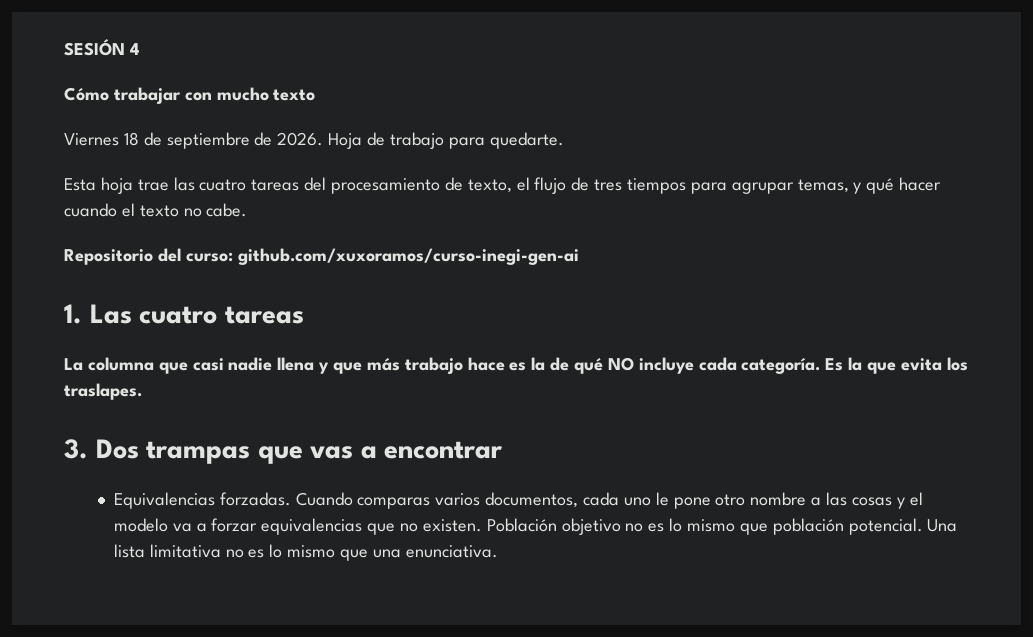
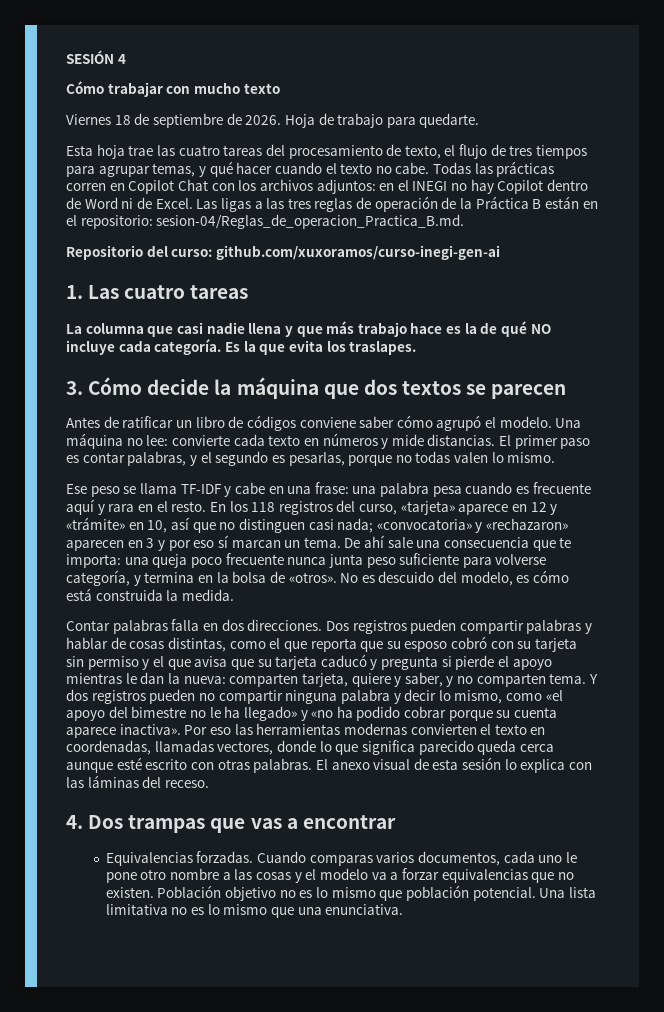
+ Todas las prácticas corren en Copilot Chat con los archivos adjuntos: en el INEGI no hay Copilot dentro de Word ni de Excel. Las ligas a las tres reglas de operación de la Práctica B están en el repositorio: sesion-04/Reglas_de_operacion_Practica_B.md.
- 3. Dos trampas que vas a encontrar
+ 3. Cómo decide la máquina que dos textos se parecen
+ Antes de ratificar un libro de códigos conviene saber cómo agrupó el modelo. Una máquina no lee: convierte cada texto en números y mide distancias. El primer paso es contar palabras, y el segundo es pesarlas, porque no todas valen lo mismo.
+ Ese peso se llama TF-IDF y cabe en una frase: una palabra pesa cuando es frecuente aquí y rara en el resto. En los 118 registros del curso, «tarjeta» aparece en 12 y «trámite» en 10, así que no distinguen casi nada; «convocatoria» y «rechazaron» aparecen en 3 y por eso sí marcan un tema. De ahí sale una consecuencia que te importa: una queja poco frecuente nunca junta peso suficiente para volverse categoría, y termina en la bolsa de «otros». No es descuido del modelo, es cómo está construida la medida.
+ Contar palabras falla en dos direcciones. Dos registros pueden compartir palabras y hablar de cosas distintas, como el que reporta que su esposo cobró con su tarjeta sin permiso y el que avisa que su tarjeta caducó y pregunta si pierde el apoyo mientras le dan la nueva: comparten tarjeta, quiere y saber, y no comparten tema. Y dos registros pueden no compartir ninguna palabra y decir lo mismo, como «el apoyo del bimestre no le ha llegado» y «no ha podido cobrar porque su cuenta aparece inactiva». Por eso las herramientas modernas convierten el texto en coordenadas, llamadas vectores, donde lo que significa parecido queda cerca aunque esté escrito con otras palabras. El anexo visual de esta sesión lo explica con las láminas del receso.
+ 4. Dos trampas que vas a encontrar

